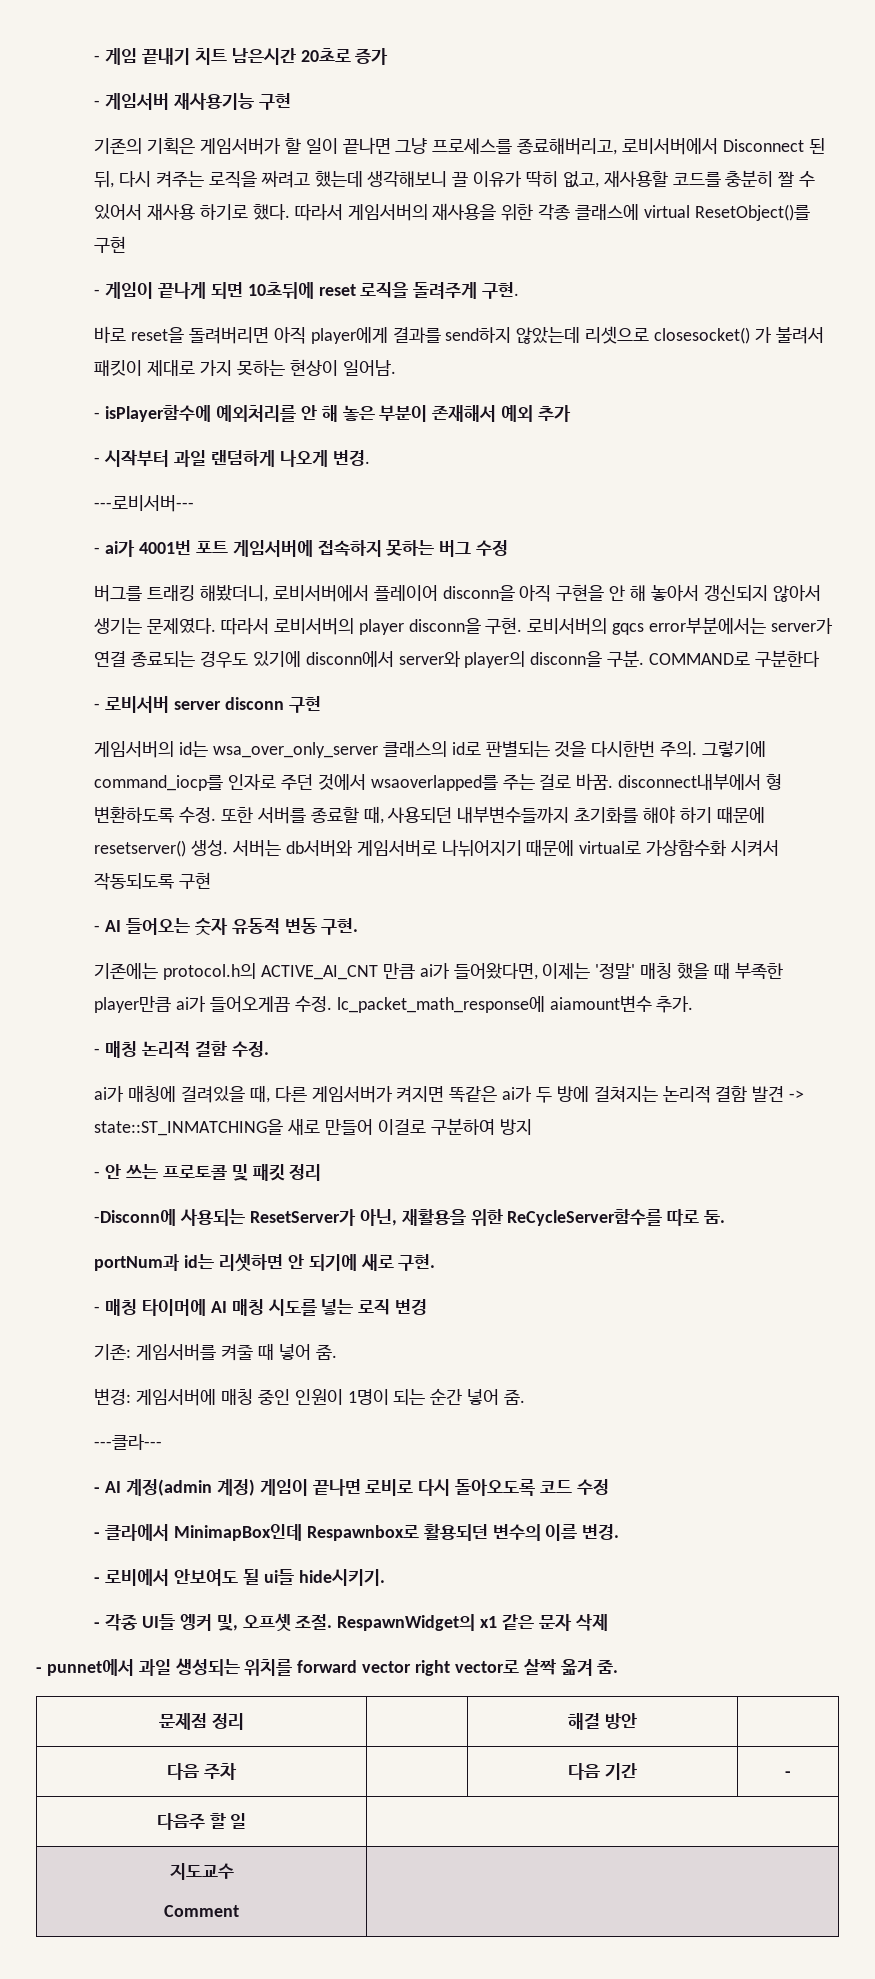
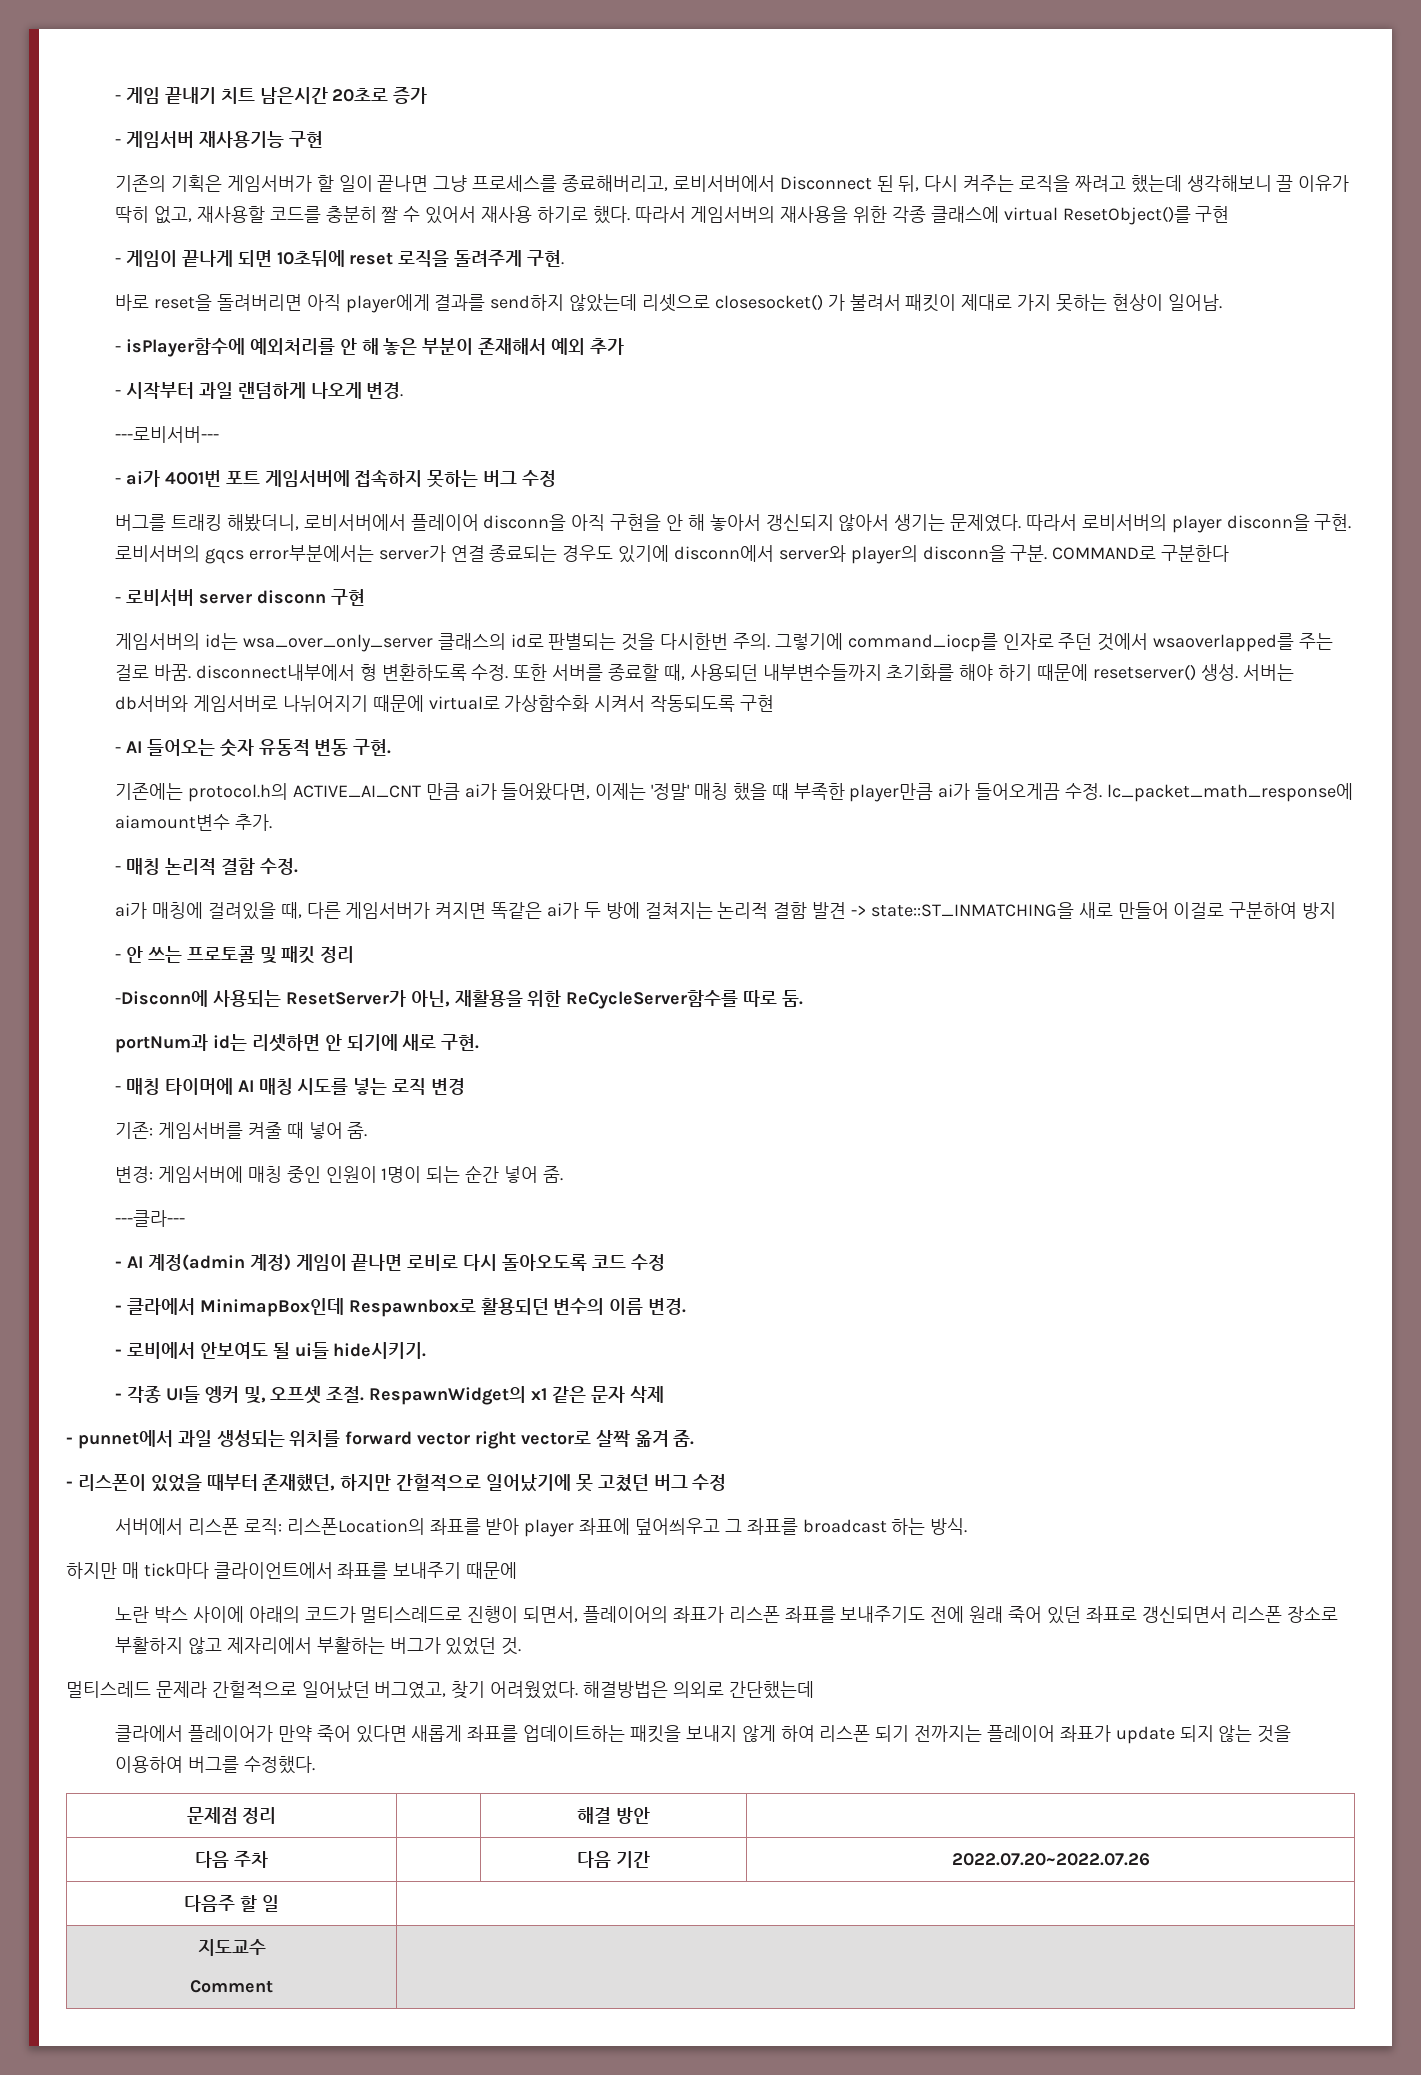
+ - 리스폰이 있었을 때부터 존재했던, 하지만 간헐적으로 일어났기에 못 고쳤던 버그 수정
+ 서버에서 리스폰 로직: 리스폰Location의 좌표를 받아 player 좌표에 덮어씌우고 그 좌표를 broadcast 하는 방식.
+ 하지만 매 tick마다 클라이언트에서 좌표를 보내주기 때문에
+ 노란 박스 사이에 아래의 코드가 멀티스레드로 진행이 되면서, 플레이어의 좌표가 리스폰 좌표를 보내주기도 전에 원래 죽어 있던 좌표로 갱신되면서 리스폰 장소로 부활하지 않고 제자리에서 부활하는 버그가 있었던 것.
+ 멀티스레드 문제라 간헐적으로 일어났던 버그였고, 찾기 어려웠었다. 해결방법은 의외로 간단했는데
+ 클라에서 플레이어가 만약 죽어 있다면 새롭게 좌표를 업데이트하는 패킷을 보내지 않게 하여 리스폰 되기 전까지는 플레이어 좌표가 update 되지 않는 것을 이용하여 버그를 수정했다.
- 다음 주차 | | 다음 기간 | -
+ 다음 주차 | | 다음 기간 | 2022.07.20~2022.07.26

